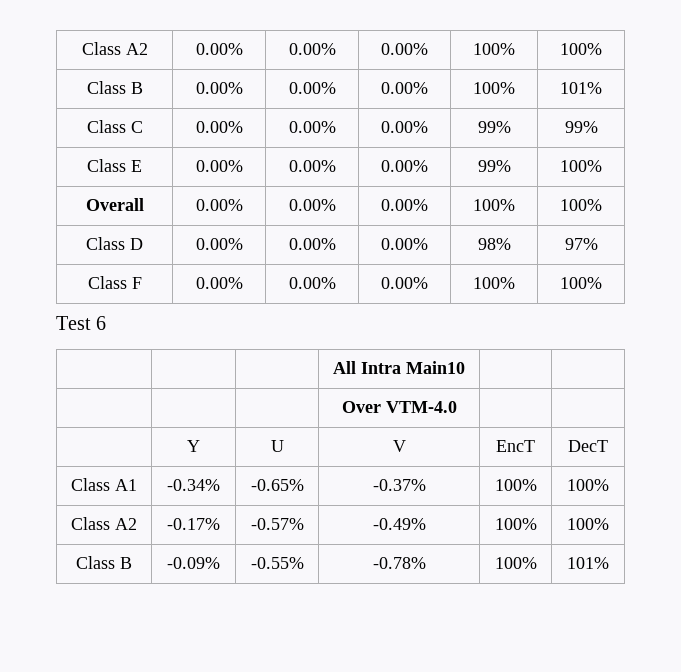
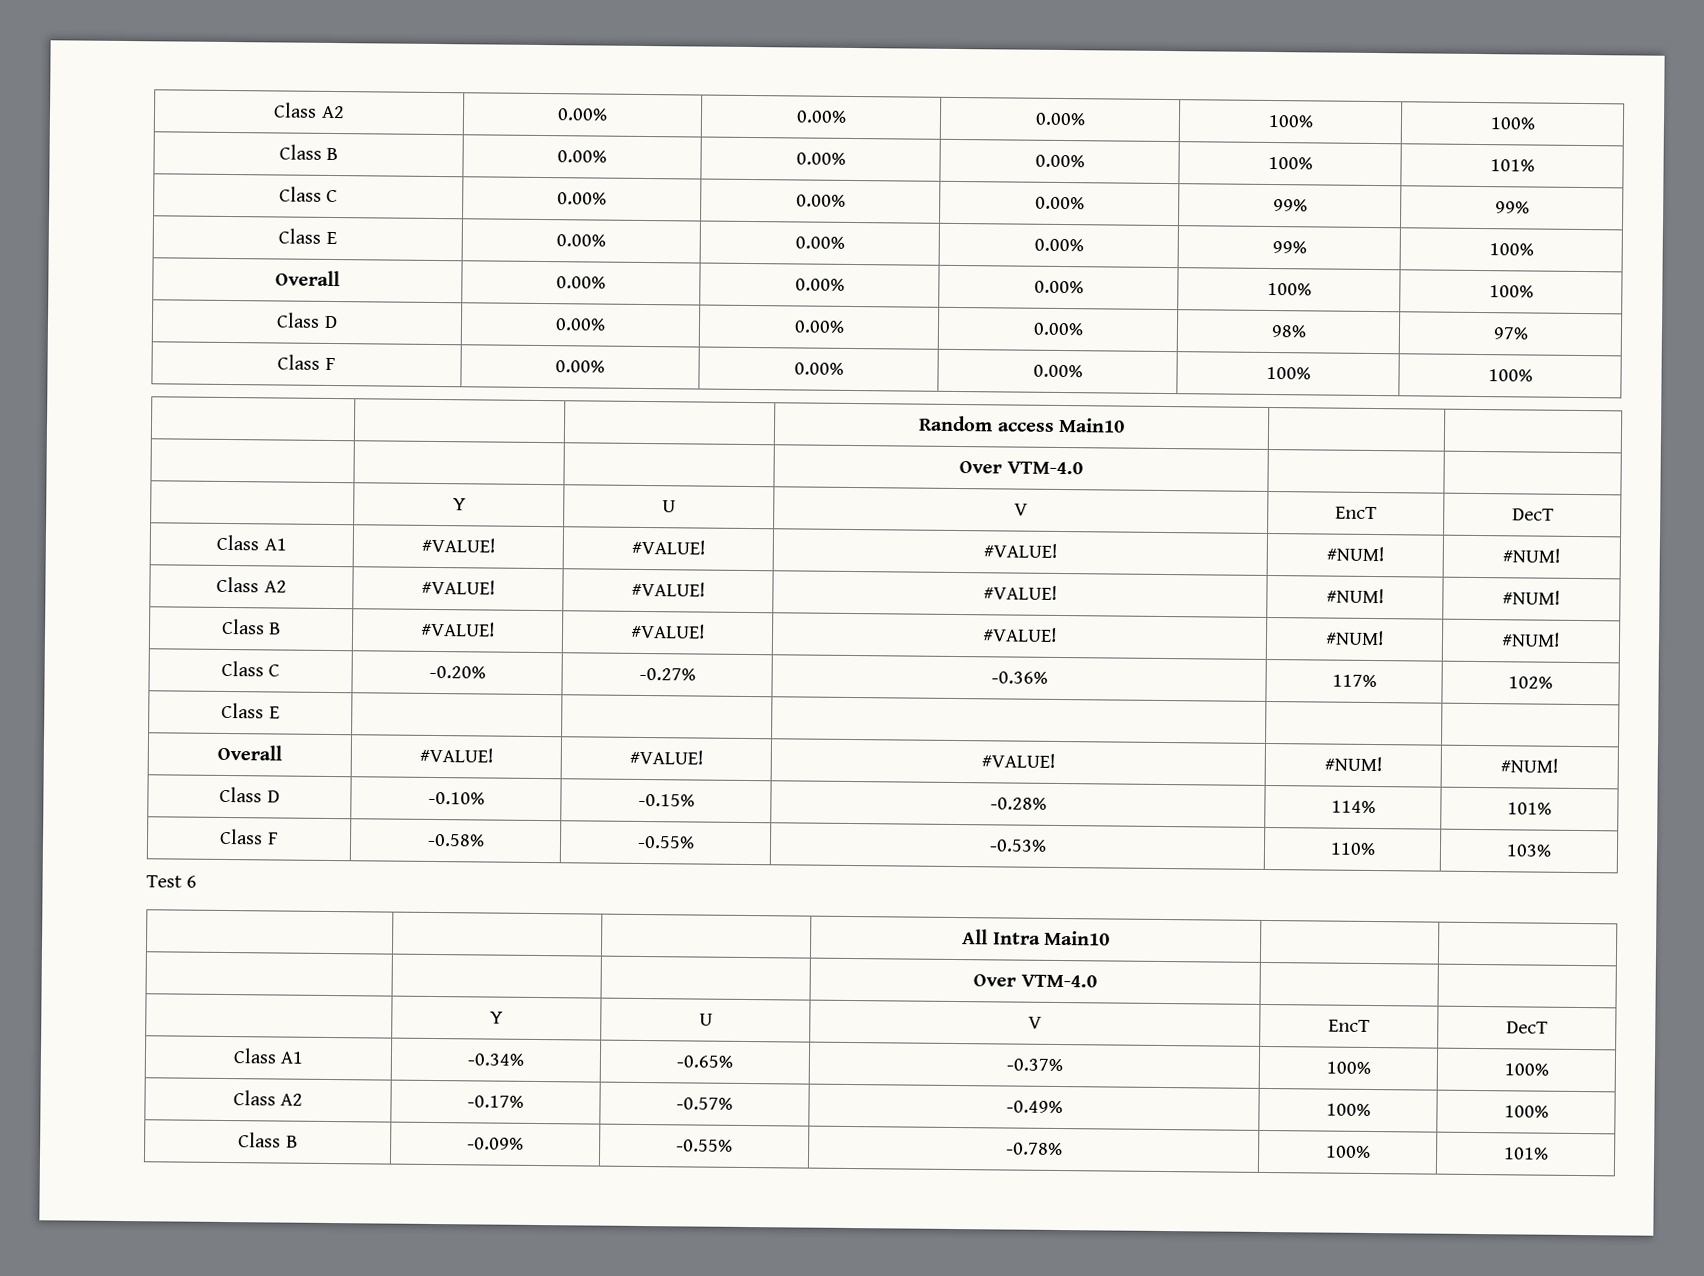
+ | | | Random access Main10 | |
+ | | | Over VTM-4.0 | |
+ | Y | U | V | EncT | DecT
+ Class A1 | #VALUE! | #VALUE! | #VALUE! | #NUM! | #NUM!
+ Class A2 | #VALUE! | #VALUE! | #VALUE! | #NUM! | #NUM!
+ Class B | #VALUE! | #VALUE! | #VALUE! | #NUM! | #NUM!
+ Class C | -0.20% | -0.27% | -0.36% | 117% | 102%
+ Class E | | | | |
+ Overall | #VALUE! | #VALUE! | #VALUE! | #NUM! | #NUM!
+ Class D | -0.10% | -0.15% | -0.28% | 114% | 101%
+ Class F | -0.58% | -0.55% | -0.53% | 110% | 103%

